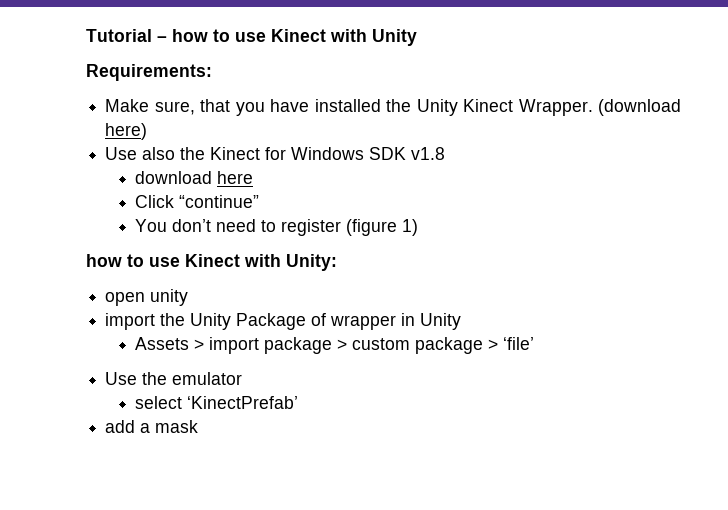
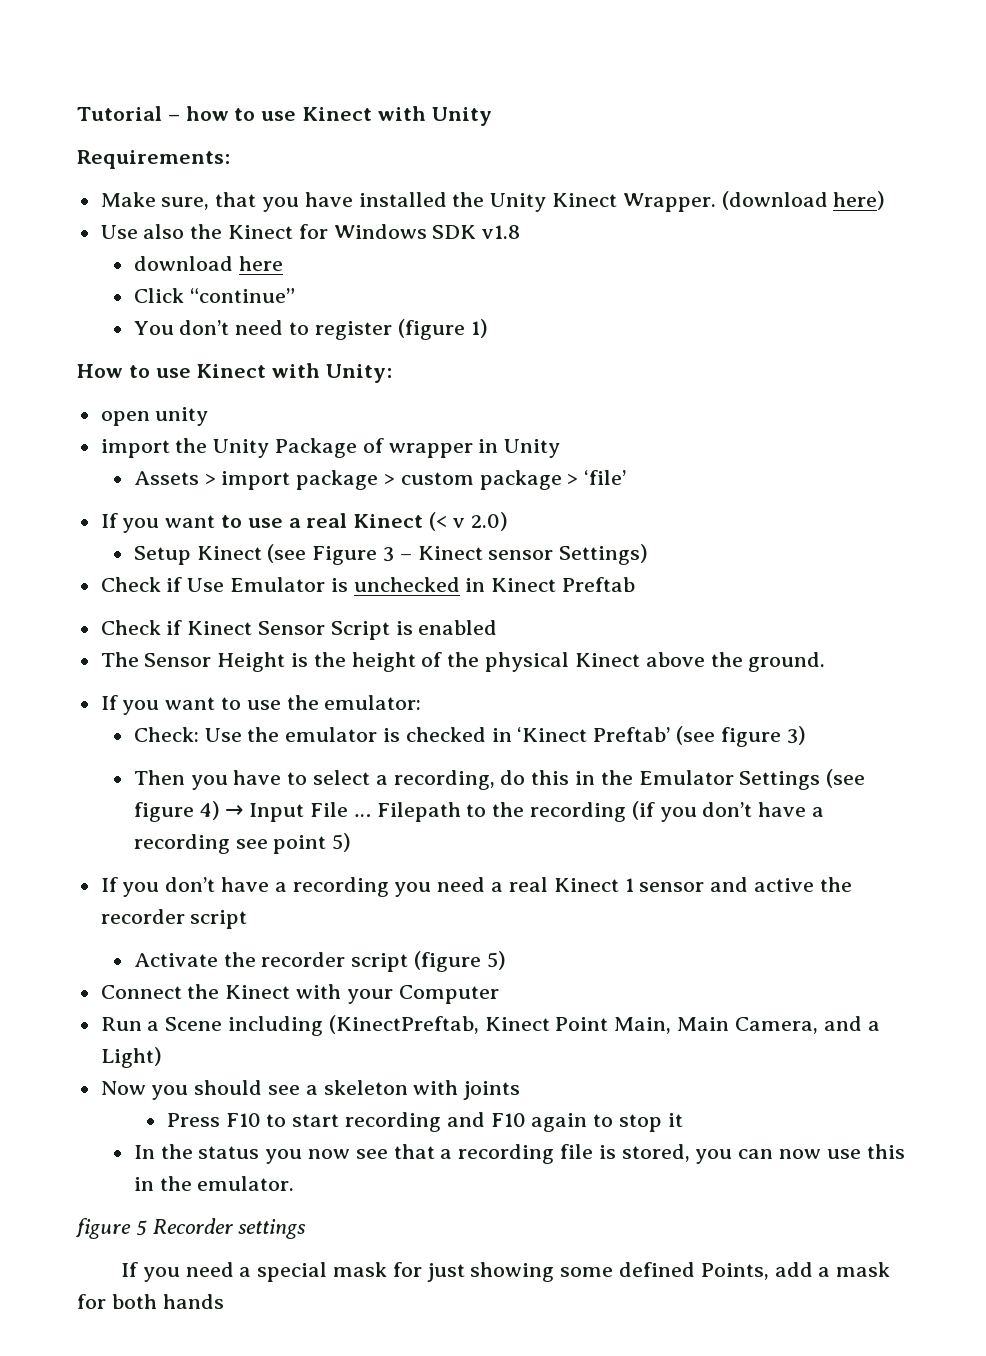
- how to use Kinect with Unity:
+ How to use Kinect with Unity:
- Use the emulator
- select ‘KinectPrefab’
- add a mask
+ If you want to use a real Kinect (< v 2.0)
+ Setup Kinect (see Figure 3 – Kinect sensor Settings)
+ Check if Use Emulator is unchecked in Kinect Preftab
+ Check if Kinect Sensor Script is enabled
+ The Sensor Height is the height of the physical Kinect above the ground.
+ If you want to use the emulator:
+ Check: Use the emulator is checked in ‘Kinect Preftab’ (see figure 3)
+ Then you have to select a recording, do this in the Emulator Settings (see figure 4) → Input File … Filepath to the recording (if you don’t have a recording see point 5)
+ If you don’t have a recording you need a real Kinect 1 sensor and active the recorder script
+ Activate the recorder script (figure 5)
+ Connect the Kinect with your Computer
+ Run a Scene including (KinectPreftab, Kinect Point Main, Main Camera, and a Light)
+ Now you should see a skeleton with joints
+ Press F10 to start recording and F10 again to stop it
+ In the status you now see that a recording file is stored, you can now use this in the emulator.
+ figure 5 Recorder settings
+ If you need a special mask for just showing some defined Points, add a mask for both hands

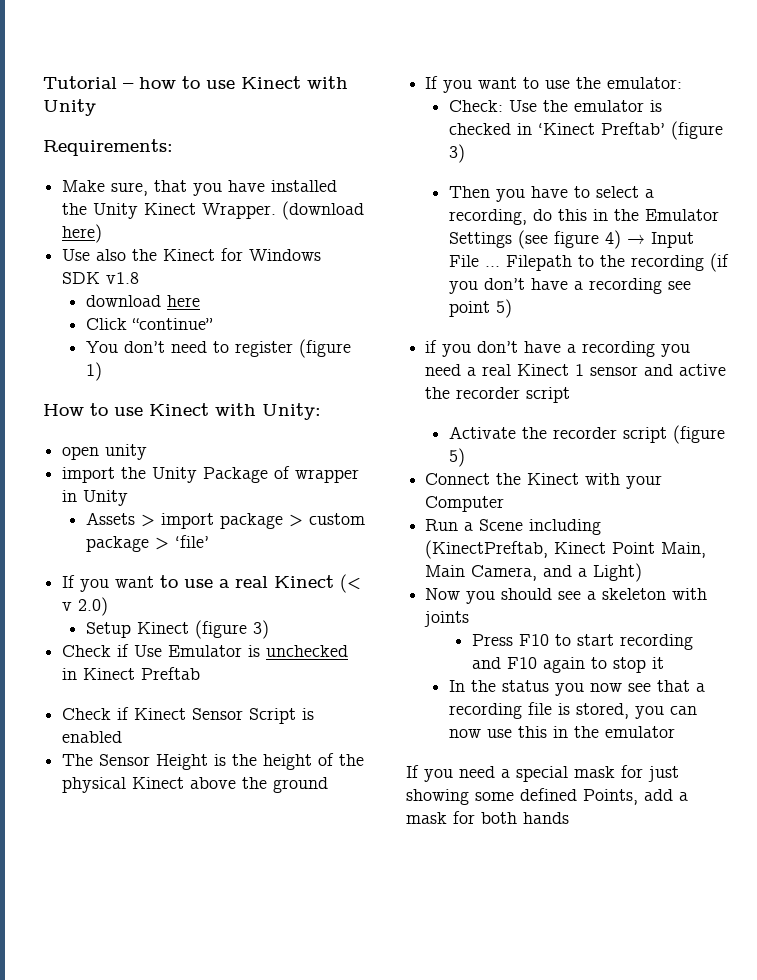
- Setup Kinect (see Figure 3 – Kinect sensor Settings)
+ Setup Kinect (figure 3)
- The Sensor Height is the height of the physical Kinect above the ground.
+ The Sensor Height is the height of the physical Kinect above the ground
- Check: Use the emulator is checked in ‘Kinect Preftab’ (see figure 3)
+ Check: Use the emulator is checked in ‘Kinect Preftab’ (figure 3)
- If you don’t have a recording you need a real Kinect 1 sensor and active the recorder script
+ if you don’t have a recording you need a real Kinect 1 sensor and active the recorder script
- In the status you now see that a recording file is stored, you can now use this in the emulator.
- figure 5 Recorder settings
+ In the status you now see that a recording file is stored, you can now use this in the emulator

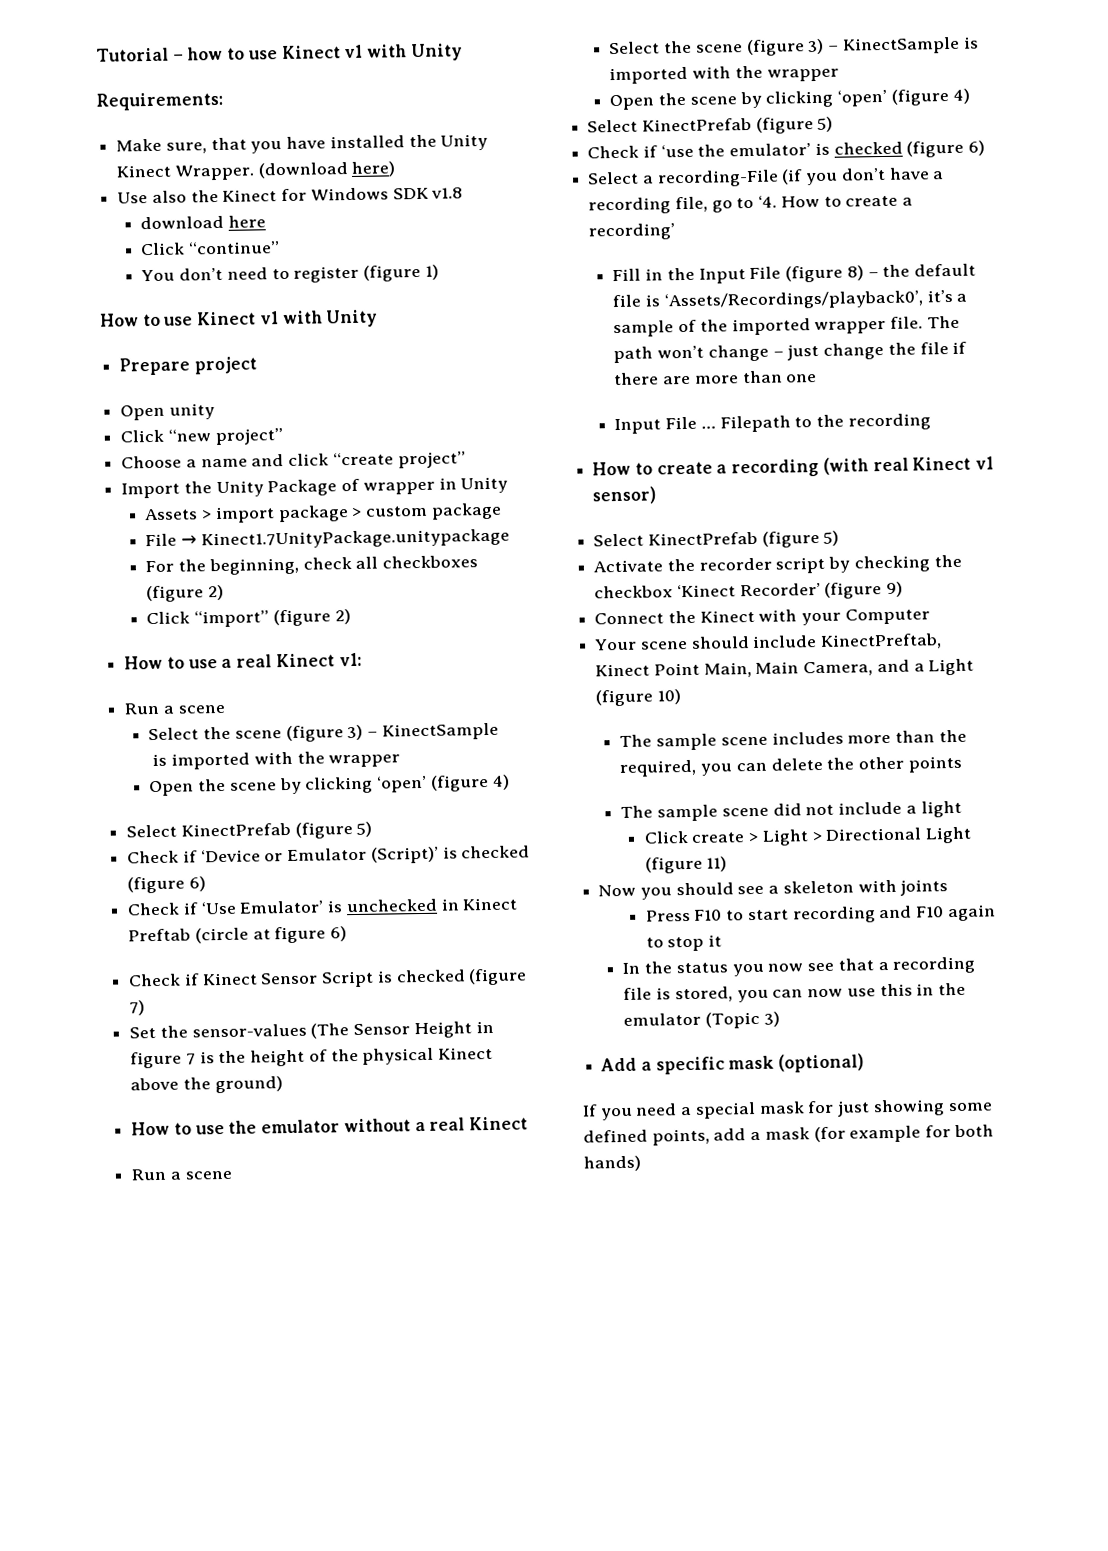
- Tutorial – how to use Kinect with Unity
+ Tutorial – how to use Kinect v1 with Unity
- How to use Kinect with Unity:
- open unity
- import the Unity Package of wrapper in Unity
+ How to use Kinect v1 with Unity
+ Prepare project
+ Open unity
+ Click “new project”
+ Choose a name and click “create project”
+ Import the Unity Package of wrapper in Unity
- Assets > import package > custom package > ‘file’
- If you want to use a real Kinect (< v 2.0)
- Setup Kinect (figure 3)
- Check if Use Emulator is unchecked in Kinect Preftab
+ Assets > import package > custom package
+ File → Kinect1.7UnityPackage.unitypackage
+ For the beginning, check all checkboxes (figure 2)
+ Click “import” (figure 2)
+ How to use a real Kinect v1:
+ Run a scene
+ Select the scene (figure 3) – KinectSample
+ is imported with the wrapper
+ Open the scene by clicking ‘open’ (figure 4)
+ Select KinectPrefab (figure 5)
+ Check if ‘Device or Emulator (Script)’ is checked (figure 6)
+ Check if ‘Use Emulator’ is unchecked in Kinect Preftab (circle at figure 6)
- Check if Kinect Sensor Script is enabled
- The Sensor Height is the height of the physical Kinect above the ground
- If you want to use the emulator:
- Check: Use the emulator is checked in ‘Kinect Preftab’ (figure 3)
- Then you have to select a recording, do this in the Emulator Settings (see figure 4) → Input File …
+ Check if Kinect Sensor Script is checked (figure 7)
+ Set the sensor-values (The Sensor Height in figure 7 is the height of the physical Kinect above the ground)
+ How to use the emulator without a real Kinect
+ Run a scene
+ Select the scene (figure 3) – KinectSample is imported with the wrapper
+ Open the scene by clicking ‘open’ (figure 4)
+ Select KinectPrefab (figure 5)
+ Check if ‘use the emulator’ is checked (figure 6)
+ Select a recording-File (if you don’t have a recording file, go to ‘4. How to create a recording’
+ Fill in the Input File (figure 8) – the default file is ‘Assets/Recordings/playback0’, it’s a sample of the imported wrapper file. The path won’t change – just change the file if there are more than one
+ Input File …
- Filepath to the recording (if you don’t have a recording see point 5)
- if you don’t have a recording you need a real Kinect 1 sensor and active the recorder script
- Activate the recorder script (figure 5)
+ Filepath to the recording
+ How to create a recording (with real Kinect v1 sensor)
+ Select KinectPrefab (figure 5)
+ Activate the recorder script by checking the checkbox ‘Kinect Recorder’ (figure 9)
- Run a Scene including (KinectPreftab, Kinect Point Main, Main Camera, and a Light)
+ Your scene should include KinectPreftab, Kinect Point Main, Main Camera, and a Light (figure 10)
+ The sample scene includes more than the required, you can delete the other points
+ The sample scene did not include a light
+ Click create > Light > Directional Light (figure 11)
- In the status you now see that a recording file is stored, you can now use this in the emulator
+ In the status you now see that a recording file is stored, you can now use this in the emulator (Topic 3)
+ Add a specific mask (optional)
- If you need a special mask for just showing some defined Points, add a mask for both hands
+ If you need a special mask for just showing some defined points, add a mask (for example for both hands)

